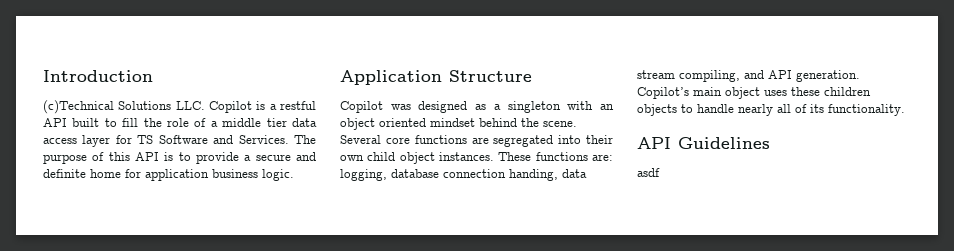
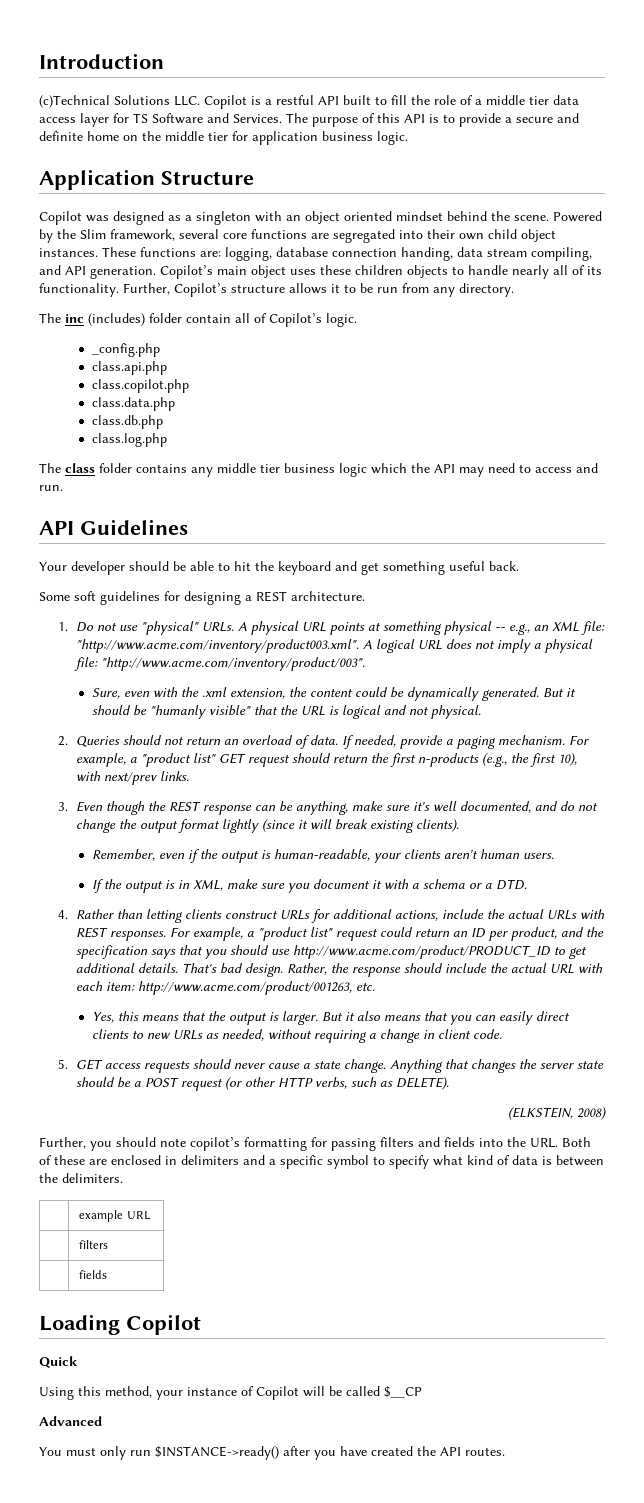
- The purpose of this API is to provide a secure and definite home for application business logic.
+ The purpose of this API is to provide a secure and definite home on the middle tier for application business logic.
- Several core functions are segregated into their own child object instances.
+ Powered by the Slim framework, several core functions are segregated into their own child object instances.
- Copilot’s main object uses these children objects to handle nearly all of its functionality.
+ Copilot’s main object uses these children objects to handle nearly all of its functionality. Further, Copilot’s structure allows it to be run from any directory.
+ The inc (includes) folder contain all of Copilot’s logic.
+ _config.php
+ class.api.php
+ class.copilot.php
+ class.data.php
+ class.db.php
+ class.log.php
+ The class folder contains any middle tier business logic which the API may need to access and run.
  API Guidelines
- asdf
+ Your developer should be able to hit the keyboard and get something useful back.
+ Some soft guidelines for designing a REST architecture.
+ 1. Do not use "physical" URLs. A physical URL points at something physical -- e.g., an XML file: "http://www.acme.com/inventory/product003.xml". A logical URL does not imply a physical file: "http://www.acme.com/inventory/product/003".
+ Sure, even with the .xml extension, the content could be dynamically generated. But it should be "humanly visible" that the URL is logical and not physical.
+ 2. Queries should not return an overload of data. If needed, provide a paging mechanism. For example, a "product list" GET request should return the first n-products (e.g., the first 10), with next/prev links.
+ 3. Even though the REST response can be anything, make sure it's well documented, and do not change the output format lightly (since it will break existing clients).
+ Remember, even if the output is human-readable, your clients aren't human users.
+ If the output is in XML, make sure you document it with a schema or a DTD.
+ 4. Rather than letting clients construct URLs for additional actions, include the actual URLs with REST responses. For example, a "product list" request could return an ID per product, and the specification says that you should use http://www.acme.com/product/PRODUCT_ID to get additional details. That's bad design. Rather, the response should include the actual URL with each item: http://www.acme.com/product/001263, etc.
+ Yes, this means that the output is larger. But it also means that you can easily direct clients to new URLs as needed, without requiring a change in client code.
+ 5. GET access requests should never cause a state change. Anything that changes the server state should be a POST request (or other HTTP verbs, such as DELETE).
+ (ELKSTEIN, 2008)
+ Further, you should note copilot’s formatting for passing filters and fields into the URL. Both of these are enclosed in delimiters and a specific symbol to specify what kind of data is between the delimiters.
+ | example URL
+ | filters
+ | fields
+ Loading Copilot
+ Quick
+ Using this method, your instance of Copilot will be called $__CP
+ Advanced
+ You must only run $INSTANCE->ready() after you have created the API routes.

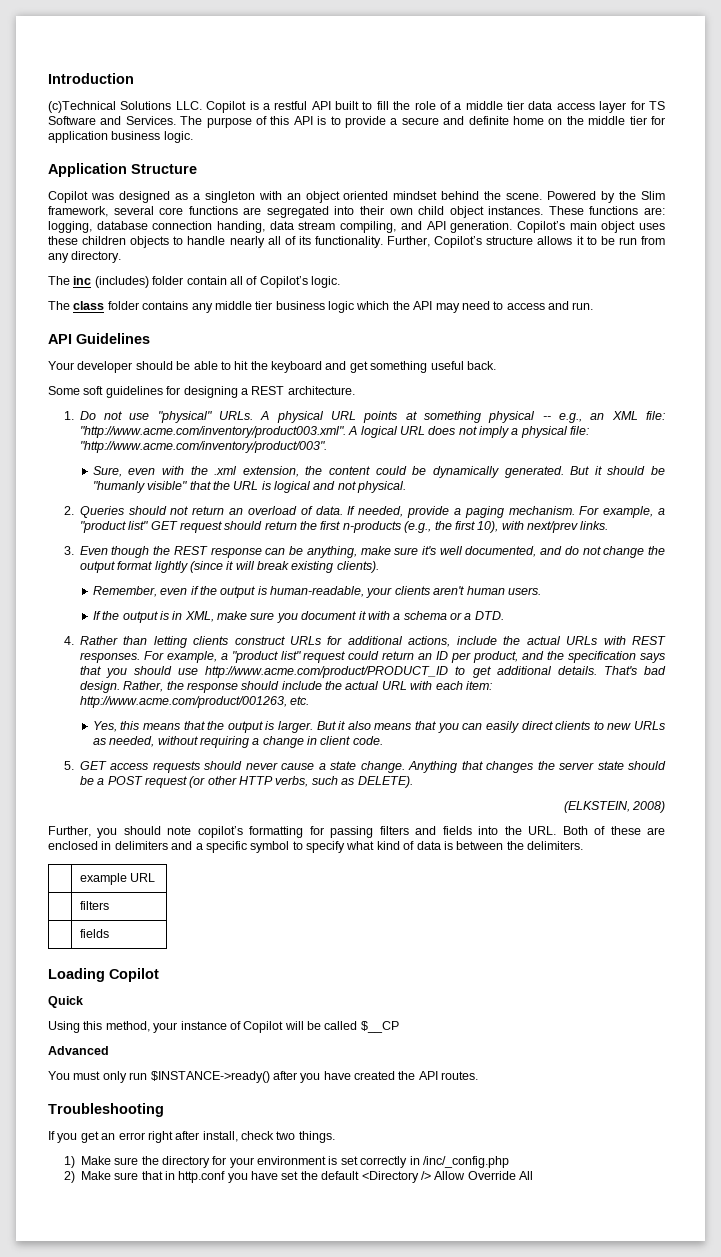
- _config.php
- class.api.php
- class.copilot.php
- class.data.php
- class.db.php
- class.log.php
+ Troubleshooting
+ If you get an error right after install, check two things.
+ 1) Make sure the directory for your environment is set correctly in /inc/_config.php
+ 2) Make sure that in http.conf you have set the default <Directory /> Allow Override All

